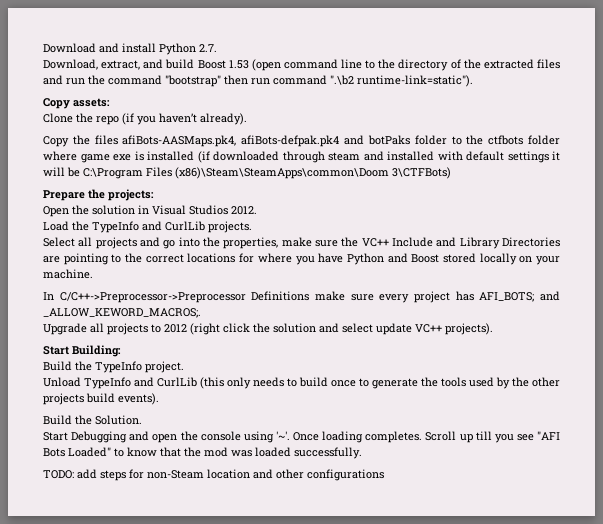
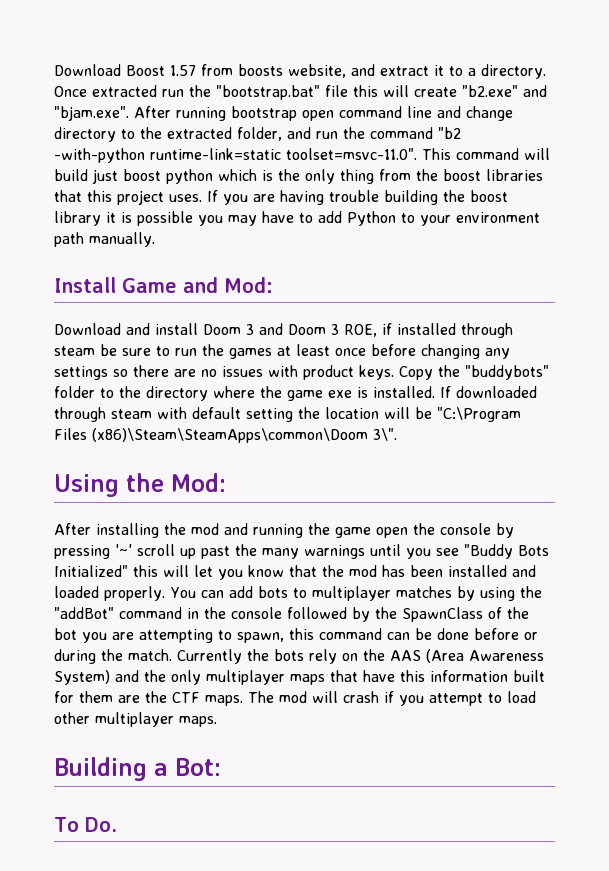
- Download and install Python 2.7.
- Download, extract, and build Boost 1.53 (open command line to the directory of the extracted files and run the command "bootstrap" then run command ".\b2 runtime-link=static").
- Copy assets:
- Clone the repo (if you haven’t already).
- Copy the files afiBots-AASMaps.pk4, afiBots-defpak.pk4 and botPaks folder to the ctfbots folder where game exe is installed (if downloaded through steam and installed with default settings it will be C:\Program Files (x86)\Steam\SteamApps\common\Doom 3\CTFBots)
- Prepare the projects:
- Open the solution in Visual Studios 2012.
- Load the TypeInfo and CurlLib projects.
- Select all projects and go into the properties, make sure the VC++ Include and Library Directories are pointing to the correct locations for where you have Python and Boost stored locally on your machine.
- In C/C++->Preprocessor->Preprocessor Definitions make sure every project has AFI_BOTS; and _ALLOW_KEWORD_MACROS;.
- Upgrade all projects to 2012 (right click the solution and select update VC++ projects).
- Start Building:
- Build the TypeInfo project.
- Unload TypeInfo and CurlLib (this only needs to build once to generate the tools used by the other projects build events).
- Build the Solution.
- Start Debugging and open the console using '~'. Once loading completes. Scroll up till you see "AFI Bots Loaded" to know that the mod was loaded successfully.
- TODO: add steps for non-Steam location and other configurations
+ Download Boost 1.57 from boosts website, and extract it to a directory. Once extracted run the "bootstrap.bat" file this will create "b2.exe" and "bjam.exe". After running bootstrap open command line and change directory to the extracted folder, and run the command "b2 -with-python runtime-link=static toolset=msvc-11.0". This command will build just boost python which is the only thing from the boost libraries that this project uses. If you are having trouble building the boost library it is possible you may have to add Python to your environment path manually.
+ Install Game and Mod:
+ Download and install Doom 3 and Doom 3 ROE, if installed through steam be sure to run the games at least once before changing any settings so there are no issues with product keys. Copy the "buddybots" folder to the directory where the game exe is installed. If downloaded through steam with default setting the location will be "C:\Program Files (x86)\Steam\SteamApps\common\Doom 3\".
+ Using the Mod:
+ After installing the mod and running the game open the console by pressing '~' scroll up past the many warnings until you see "Buddy Bots Initialized" this will let you know that the mod has been installed and loaded properly. You can add bots to multiplayer matches by using the "addBot" command in the console followed by the SpawnClass of the bot you are attempting to spawn, this command can be done before or during the match. Currently the bots rely on the AAS (Area Awareness System) and the only multiplayer maps that have this information built for them are the CTF maps. The mod will crash if you attempt to load other multiplayer maps.
+ Building a Bot:
+ To Do.

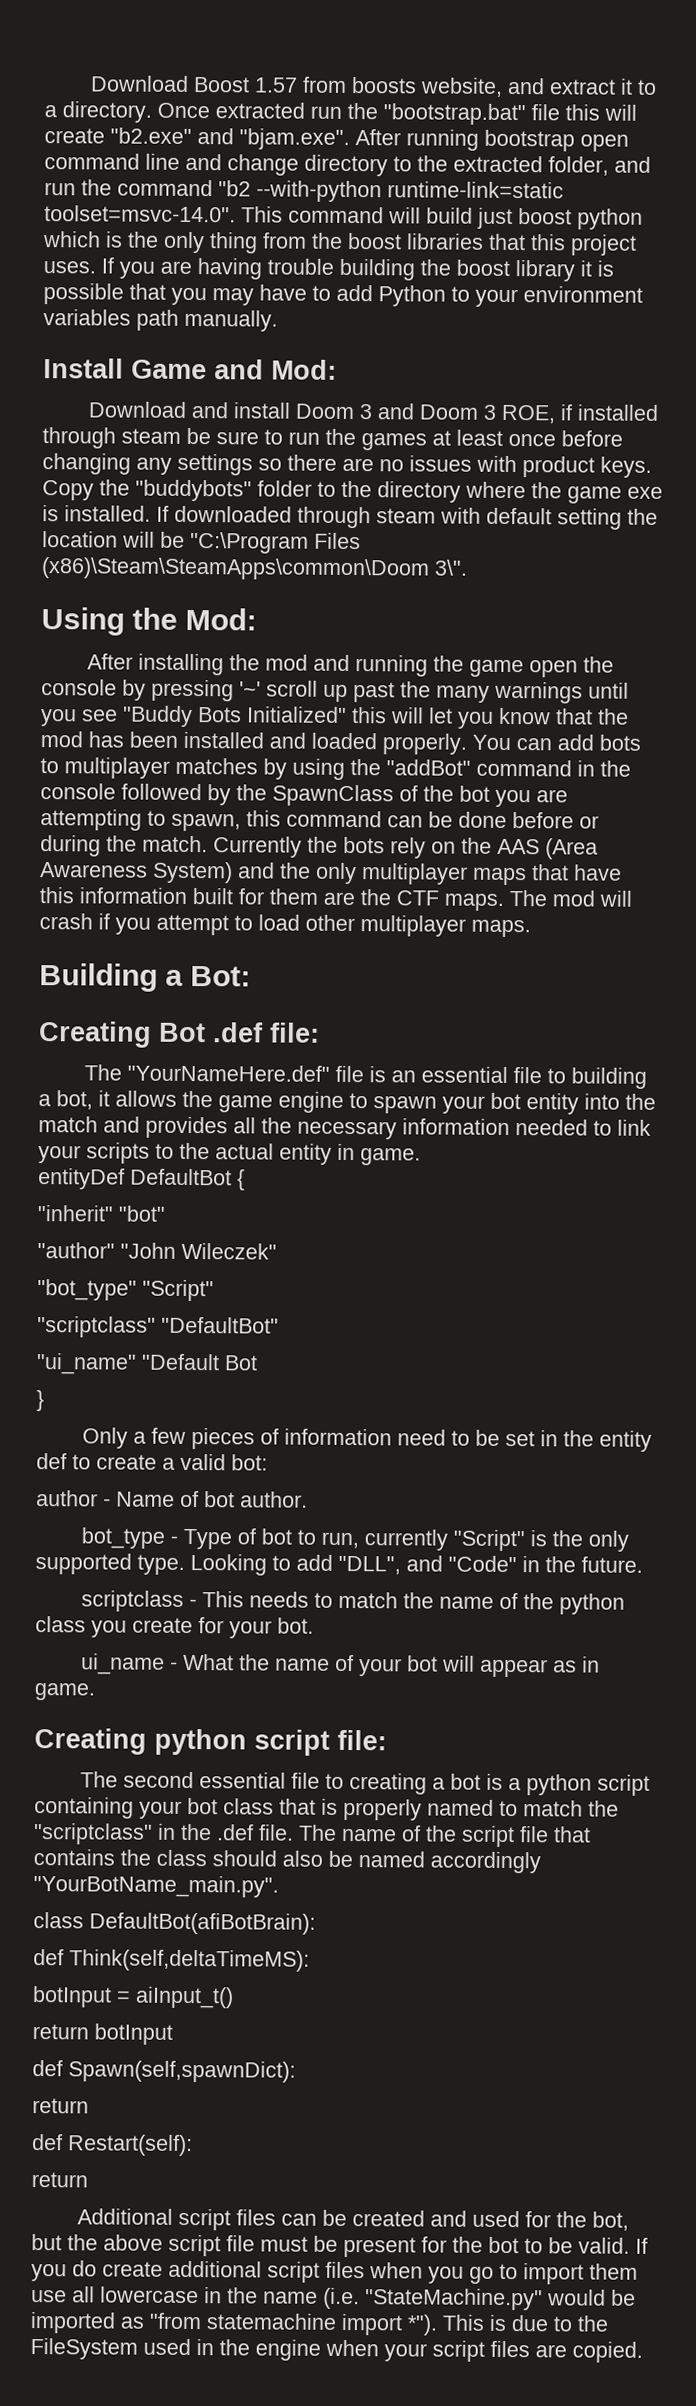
- Once extracted run the "bootstrap.bat" file this will create "b2.exe" and "bjam.exe". After running bootstrap open command line and change directory to the extracted folder, and run the command "b2 -with-python runtime-link=static toolset=msvc-11.0". This command will build just boost python which is the only thing from the boost libraries that this project uses.
+ Once extracted run the "bootstrap.bat" file this will create "b2.exe" and "bjam.exe". After running bootstrap open command line and change directory to the extracted folder, and run the command "b2 --with-python runtime-link=static toolset=msvc-14.0". This command will build just boost python which is the only thing from the boost libraries that this project uses.
- If you are having trouble building the boost library it is possible you may have to add Python to your environment path manually.
+ If you are having trouble building the boost library it is possible that you may have to add Python to your environment variables path manually.
- To Do.
+ Creating Bot .def file:
+ The "YourNameHere.def" file is an essential file to building a bot, it allows the game engine to spawn your bot entity into the match and provides all the necessary information needed to link your scripts to the actual entity in game.
+ entityDef DefaultBot {
+ "inherit" "bot"
+ "author" "John Wileczek"
+ "bot_type" "Script"
+ "scriptclass" "DefaultBot"
+ "ui_name" "Default Bot
+ }
+ Only a few pieces of information need to be set in the entity def to create a valid bot:
+ author - Name of bot author.
+ bot_type - Type of bot to run, currently "Script" is the only supported type. Looking to add "DLL", and "Code" in the future.
+ scriptclass - This needs to match the name of the python class you create for your bot.
+ ui_name - What the name of your bot will appear as in game.
+ Creating python script file:
+ The second essential file to creating a bot is a python script containing your bot class that is properly named to match the "scriptclass" in the .def file. The name of the script file that contains the class should also be named accordingly "YourBotName_main.py".
+ class DefaultBot(afiBotBrain):
+ def Think(self,deltaTimeMS):
+ botInput = aiInput_t()
+ return botInput
+ def Spawn(self,spawnDict):
+ return
+ def Restart(self):
+ return
+ Additional script files can be created and used for the bot, but the above script file must be present for the bot to be valid. If you do create additional script files when you go to import them use all lowercase in the name (i.e. "StateMachine.py" would be imported as "from statemachine import *"). This is due to the FileSystem used in the engine when your script files are copied.

